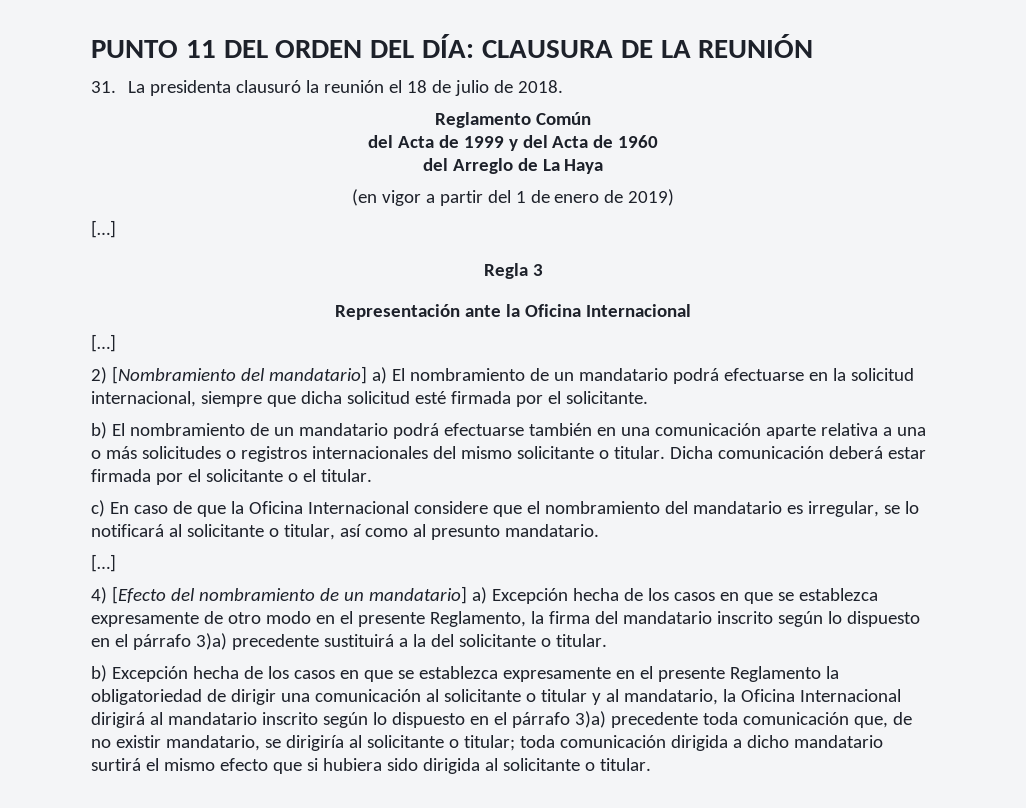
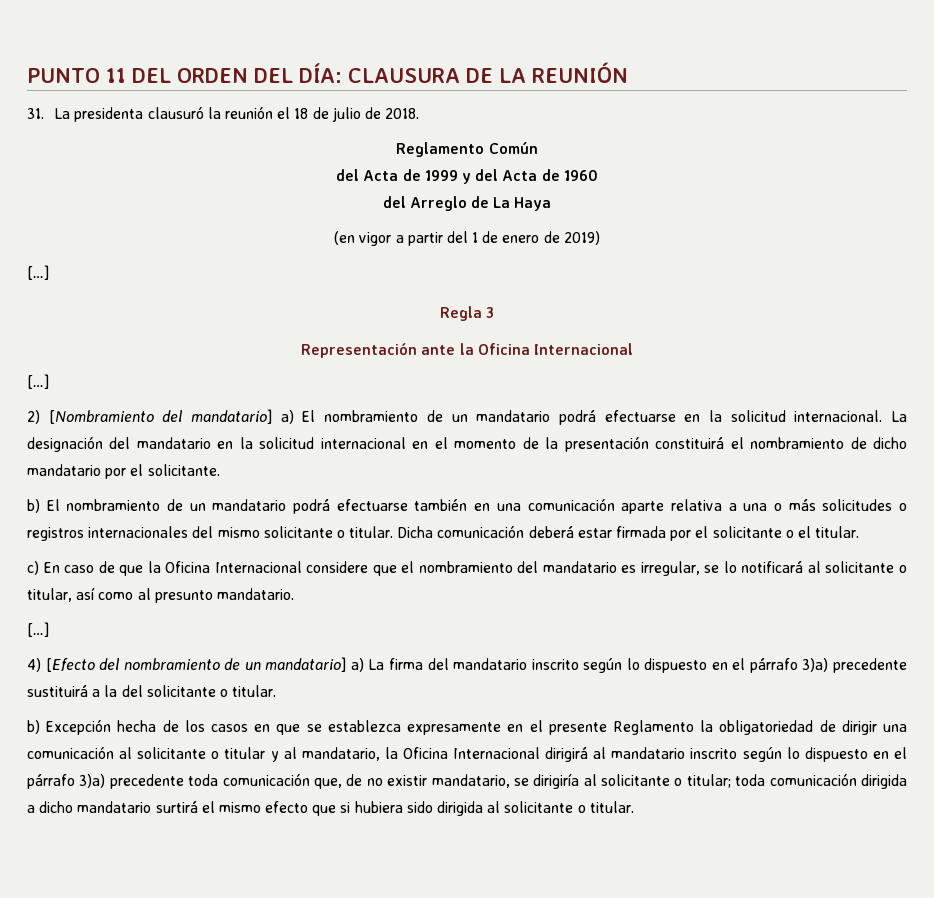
- 2) [Nombramiento del mandatario] a) El nombramiento de un mandatario podrá efectuarse en la solicitud internacional, siempre que dicha solicitud esté firmada por el solicitante.
+ 2) [Nombramiento del mandatario] a) El nombramiento de un mandatario podrá efectuarse en la solicitud internacional. La designación del mandatario en la solicitud internacional en el momento de la presentación constituirá el nombramiento de dicho mandatario por el solicitante.
- 4) [Efecto del nombramiento de un mandatario] a) Excepción hecha de los casos en que se establezca expresamente de otro modo en el presente Reglamento, la firma del mandatario inscrito según lo dispuesto en el párrafo 3)a) precedente sustituirá a la del solicitante o titular.
+ 4) [Efecto del nombramiento de un mandatario] a) La firma del mandatario inscrito según lo dispuesto en el párrafo 3)a) precedente sustituirá a la del solicitante o titular.

